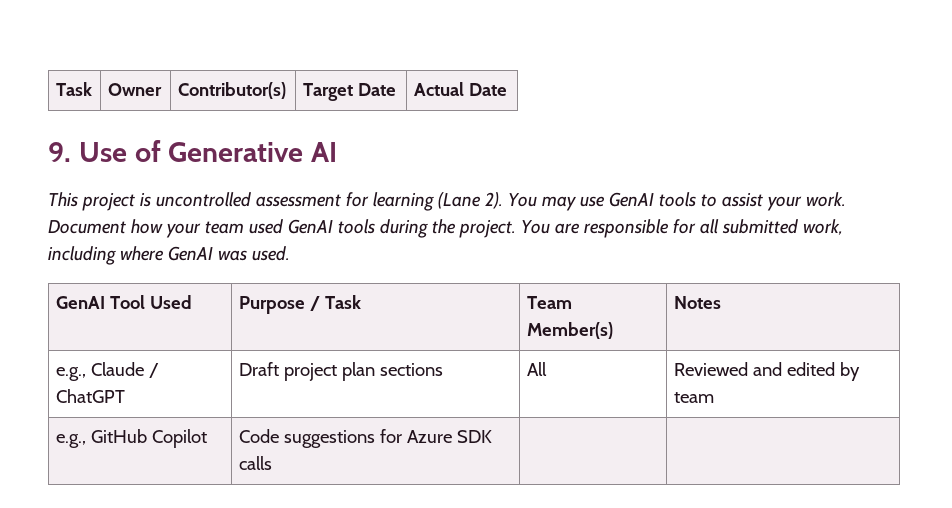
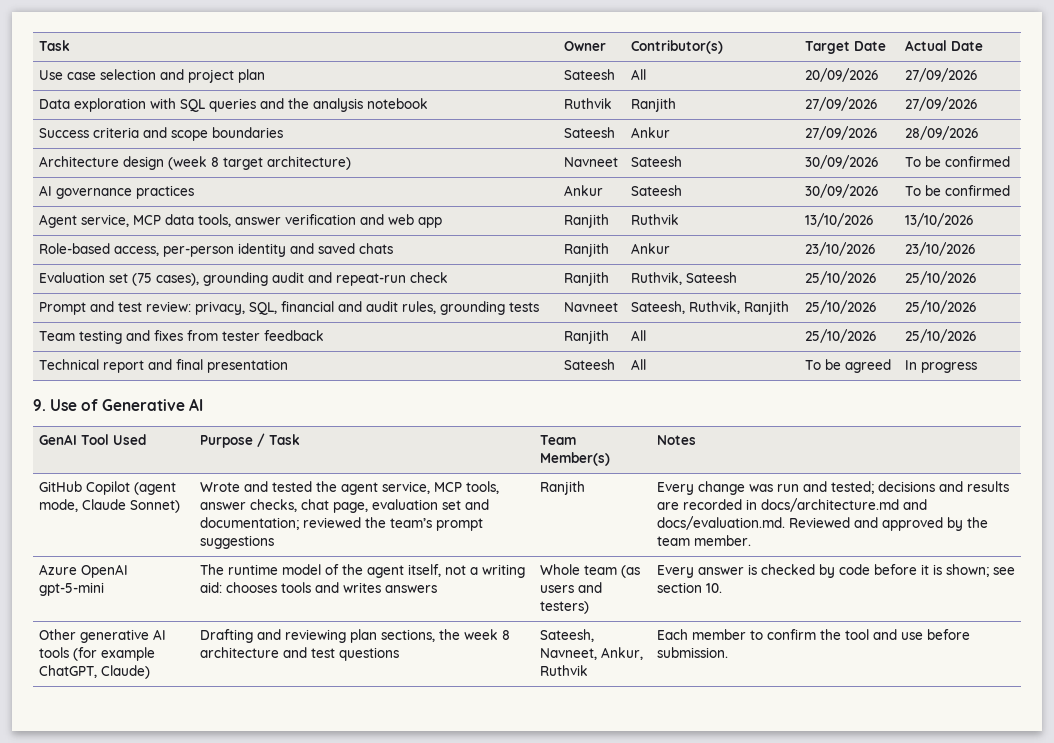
+ Use case selection and project plan | Sateesh | All | 20/09/2026 | 27/09/2026
+ Data exploration with SQL queries and the analysis notebook | Ruthvik | Ranjith | 27/09/2026 | 27/09/2026
+ Success criteria and scope boundaries | Sateesh | Ankur | 27/09/2026 | 28/09/2026
+ Architecture design (week 8 target architecture) | Navneet | Sateesh | 30/09/2026 | To be confirmed
+ AI governance practices | Ankur | Sateesh | 30/09/2026 | To be confirmed
+ Agent service, MCP data tools, answer verification and web app | Ranjith | Ruthvik | 13/10/2026 | 13/10/2026
+ Role-based access, per-person identity and saved chats | Ranjith | Ankur | 23/10/2026 | 23/10/2026
+ Evaluation set (75 cases), grounding audit and repeat-run check | Ranjith | Ruthvik, Sateesh | 25/10/2026 | 25/10/2026
+ Prompt and test review: privacy, SQL, financial and audit rules, grounding tests | Navneet | Sateesh, Ruthvik, Ranjith | 25/10/2026 | 25/10/2026
+ Team testing and fixes from tester feedback | Ranjith | All | 25/10/2026 | 25/10/2026
+ Technical report and final presentation | Sateesh | All | To be agreed | In progress
- This project is uncontrolled assessment for learning (Lane 2). You may use GenAI tools to assist your work. Document how your team used GenAI tools during the project. You are responsible for all submitted work, including where GenAI was used.
- e.g., Claude / ChatGPT | Draft project plan sections | All | Reviewed and edited by team
- e.g., GitHub Copilot | Code suggestions for Azure SDK calls | |
+ GitHub Copilot (agent mode, Claude Sonnet) | Wrote and tested the agent service, MCP tools, answer checks, chat page, evaluation set and documentation; reviewed the team’s prompt suggestions | Ranjith | Every change was run and tested; decisions and results are recorded in docs/architecture.md and docs/evaluation.md. Reviewed and approved by the team member.
+ Azure OpenAI gpt-5-mini | The runtime model of the agent itself, not a writing aid: chooses tools and writes answers | Whole team (as users and testers) | Every answer is checked by code before it is shown; see section 10.
+ Other generative AI tools (for example ChatGPT, Claude) | Drafting and reviewing plan sections, the week 8 architecture and test questions | Sateesh, Navneet, Ankur, Ruthvik | Each member to confirm the tool and use before submission.

